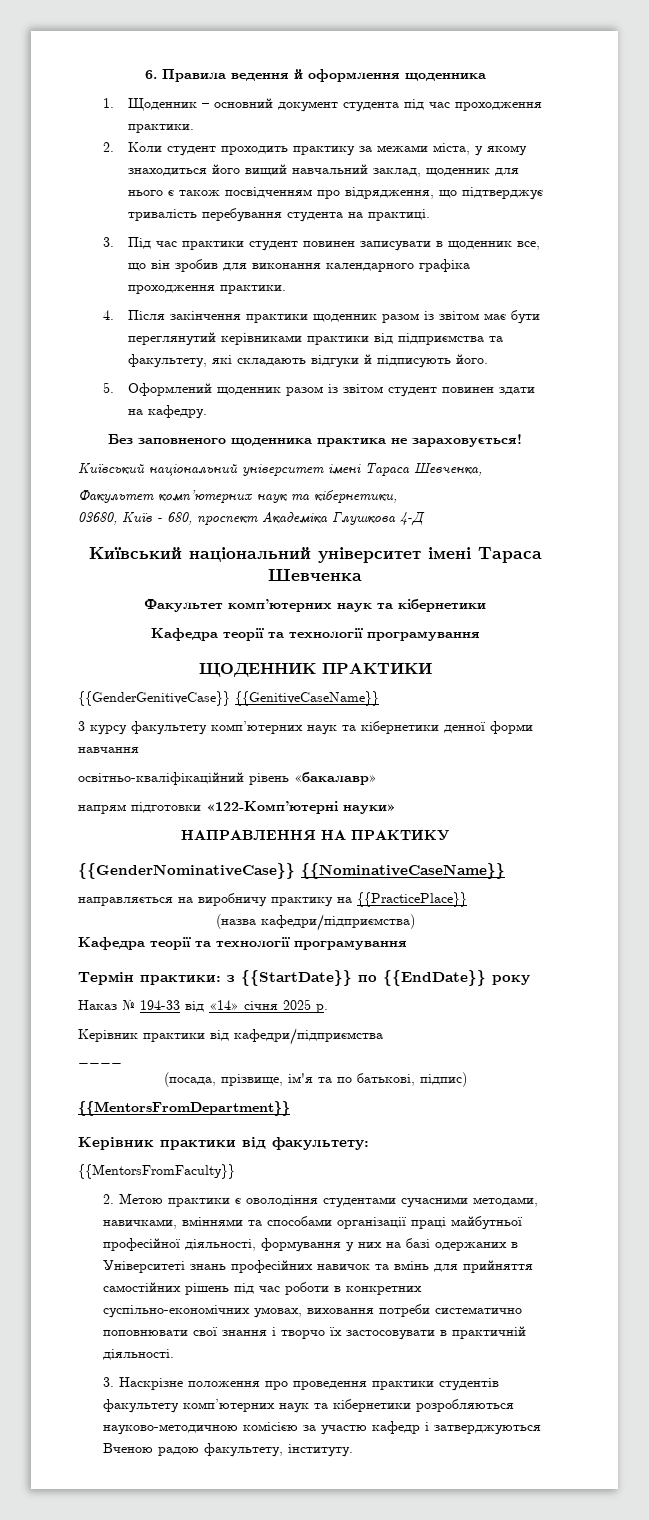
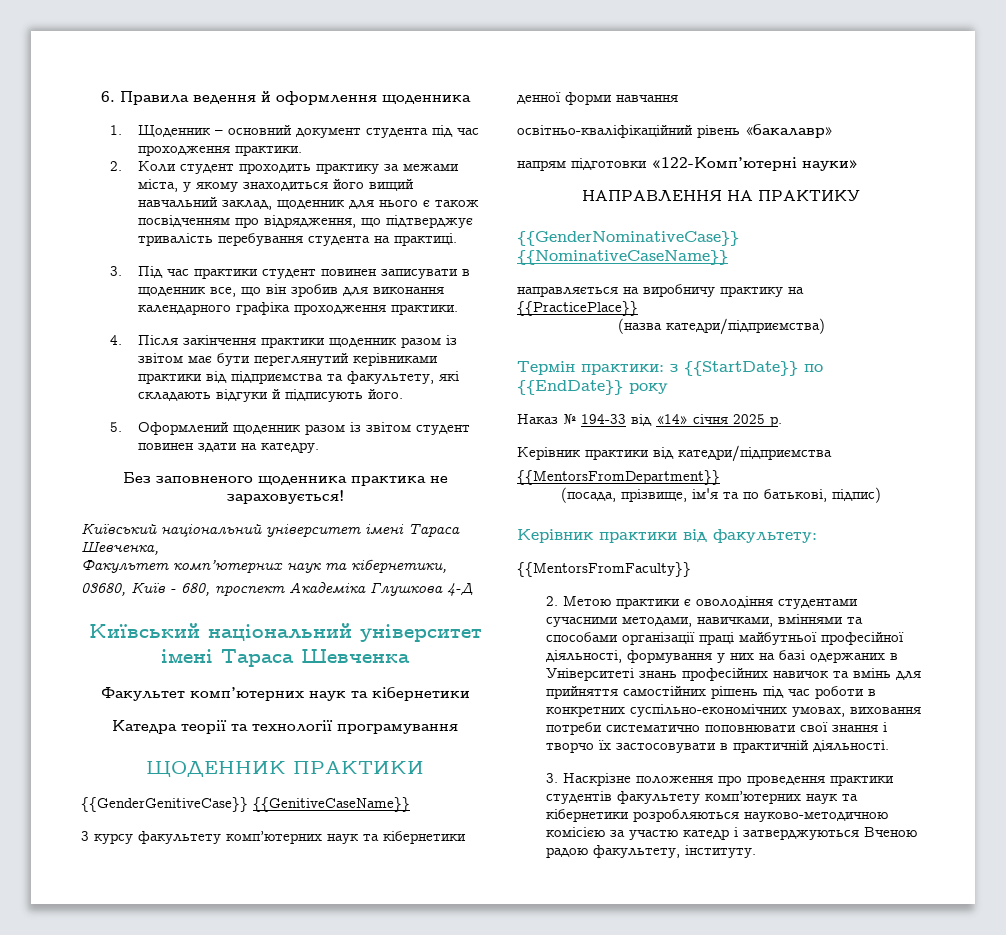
- 5. Оформлений щоденник разом із звітом студент повинен здати на кафедру.
+ 5. Оформлений щоденник разом із звітом студент повинен здати на катедру.
  Факультет комп’ютерних наук та кібернетики
- Кафедра теорії та технології програмування
+ Катедра теорії та технології програмування
- (назва кафедри/підприємства)
- Кафедра теорії та технології програмування
+ (назва катедри/підприємства)
- Керівник практики від кафедри/підприємства
- ____
+ Керівник практики від катедри/підприємства
+ {{MentorsFromDepartment}}
- {{MentorsFromDepartment}}
- 3. Наскрізне положення про проведення практики студентів факультету комп’ютерних наук та кібернетики розробляються науково-методичною комісією за участю кафедр і затверджуються Вченою радою факультету, інституту.
+ 3. Наскрізне положення про проведення практики студентів факультету комп’ютерних наук та кібернетики розробляються науково-методичною комісією за участю катедр і затверджуються Вченою радою факультету, інституту.

